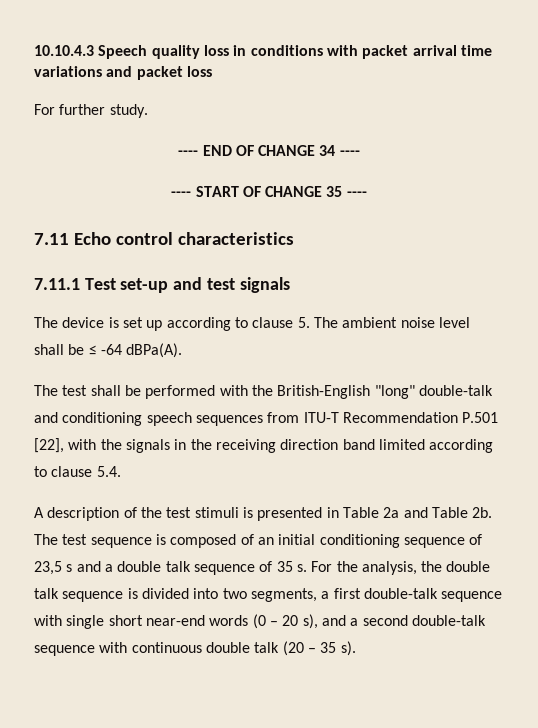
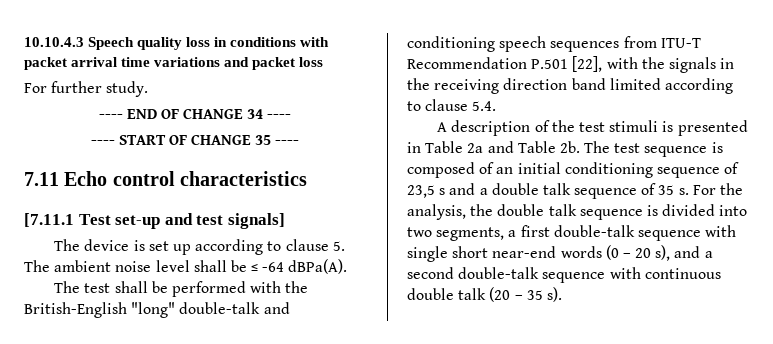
- 7.11.1 Test set-up and test signals
+ [7.11.1 Test set-up and test signals]

